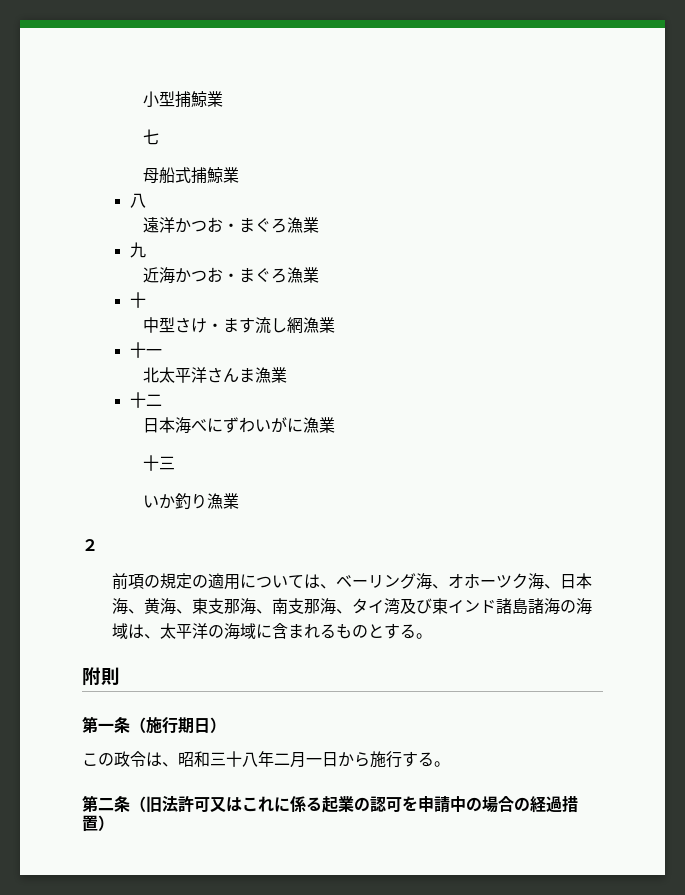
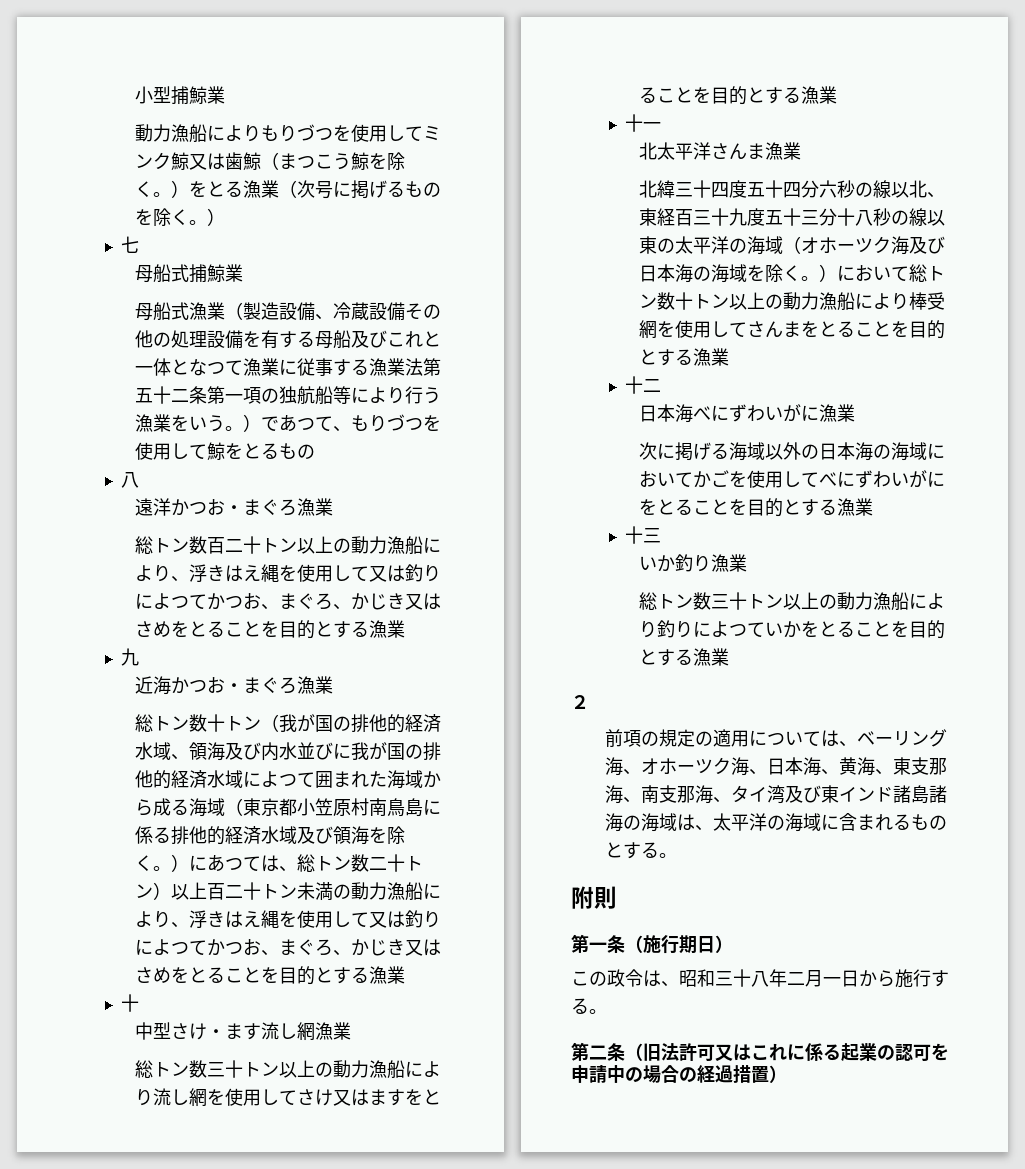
+ 動力漁船によりもりづつを使用してミンク鯨又は歯鯨（まつこう鯨を除く。）をとる漁業（次号に掲げるものを除く。）
  七
  母船式捕鯨業
+ 母船式漁業（製造設備、冷蔵設備その他の処理設備を有する母船及びこれと一体となつて漁業に従事する漁業法第五十二条第一項の独航船等により行う漁業をいう。）であつて、もりづつを使用して鯨をとるもの
+ 総トン数百二十トン以上の動力漁船により、浮きはえ縄を使用して又は釣りによつてかつお、まぐろ、かじき又はさめをとることを目的とする漁業
+ 総トン数十トン（我が国の排他的経済水域、領海及び内水並びに我が国の排他的経済水域によつて囲まれた海域から成る海域（東京都小笠原村南鳥島に係る排他的経済水域及び領海を除く。）にあつては、総トン数二十トン）以上百二十トン未満の動力漁船により、浮きはえ縄を使用して又は釣りによつてかつお、まぐろ、かじき又はさめをとることを目的とする漁業
+ 総トン数三十トン以上の動力漁船により流し網を使用してさけ又はますをとることを目的とする漁業
+ 北緯三十四度五十四分六秒の線以北、東経百三十九度五十三分十八秒の線以東の太平洋の海域（オホーツク海及び日本海の海域を除く。）において総トン数十トン以上の動力漁船により棒受網を使用してさんまをとることを目的とする漁業
+ 次に掲げる海域以外の日本海の海域においてかごを使用してべにずわいがにをとることを目的とする漁業
  十三
  いか釣り漁業
+ 総トン数三十トン以上の動力漁船により釣りによつていかをとることを目的とする漁業

